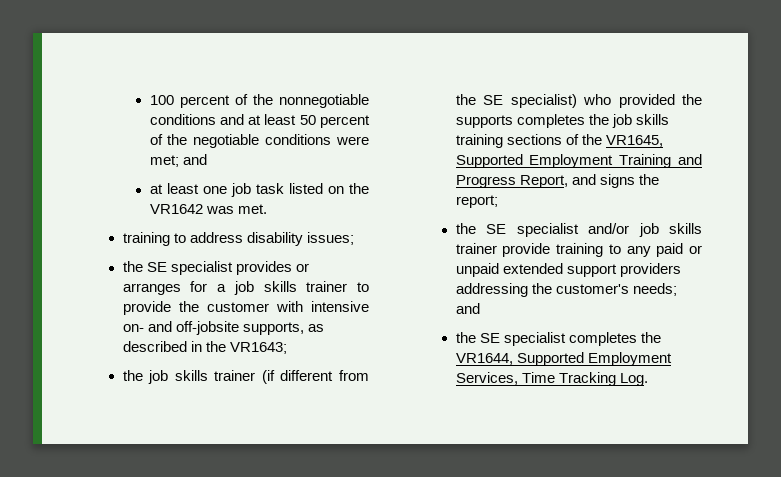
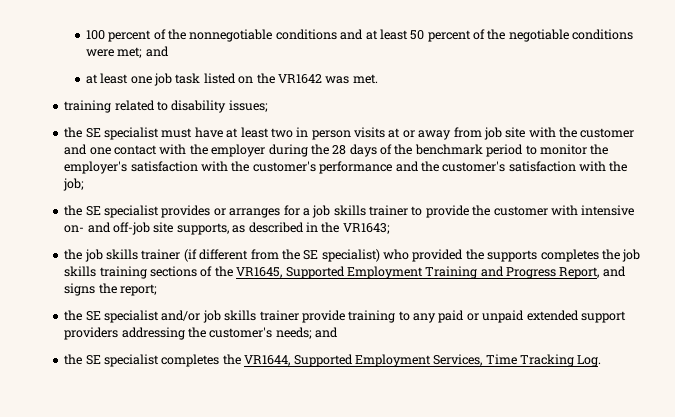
- training to address disability issues;
+ training related to disability issues;
+ the SE specialist must have at least two in person visits at or away from job site with the customer and one contact with the employer during the 28 days of the benchmark period to monitor the employer's satisfaction with the customer's performance and the customer's satisfaction with the job;
- the SE specialist provides or arranges for a job skills trainer to provide the customer with intensive on- and off-jobsite supports, as described in the VR1643;
+ the SE specialist provides or arranges for a job skills trainer to provide the customer with intensive on- and off-job site supports, as described in the VR1643;

